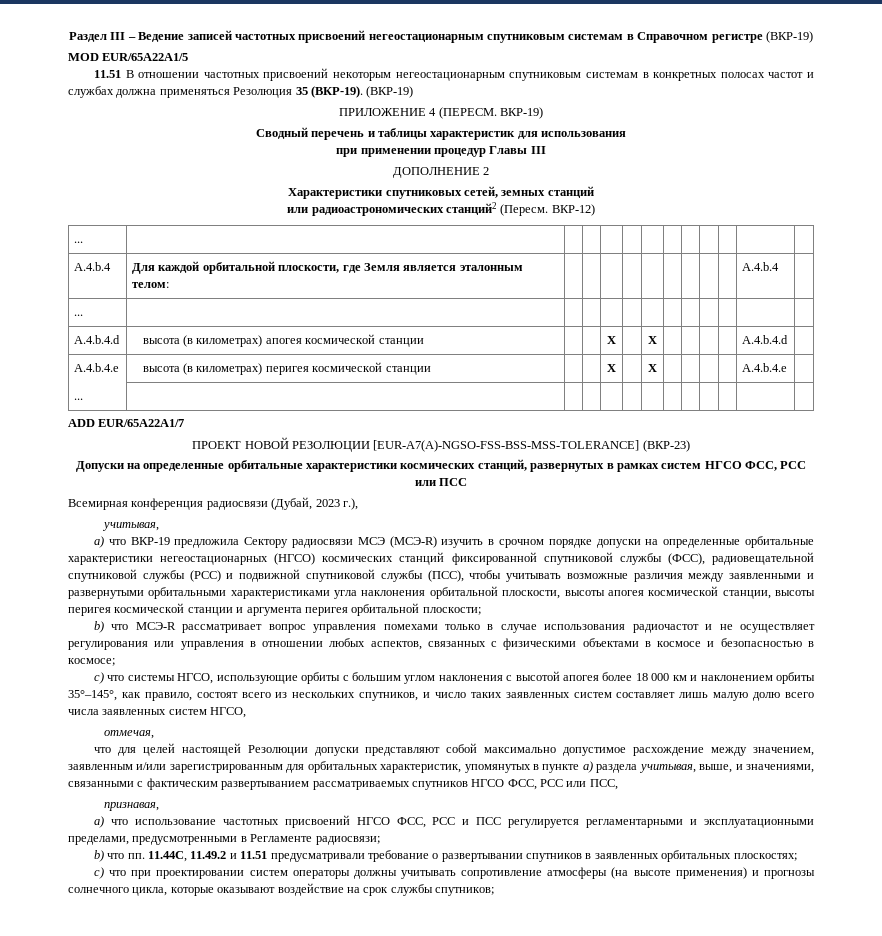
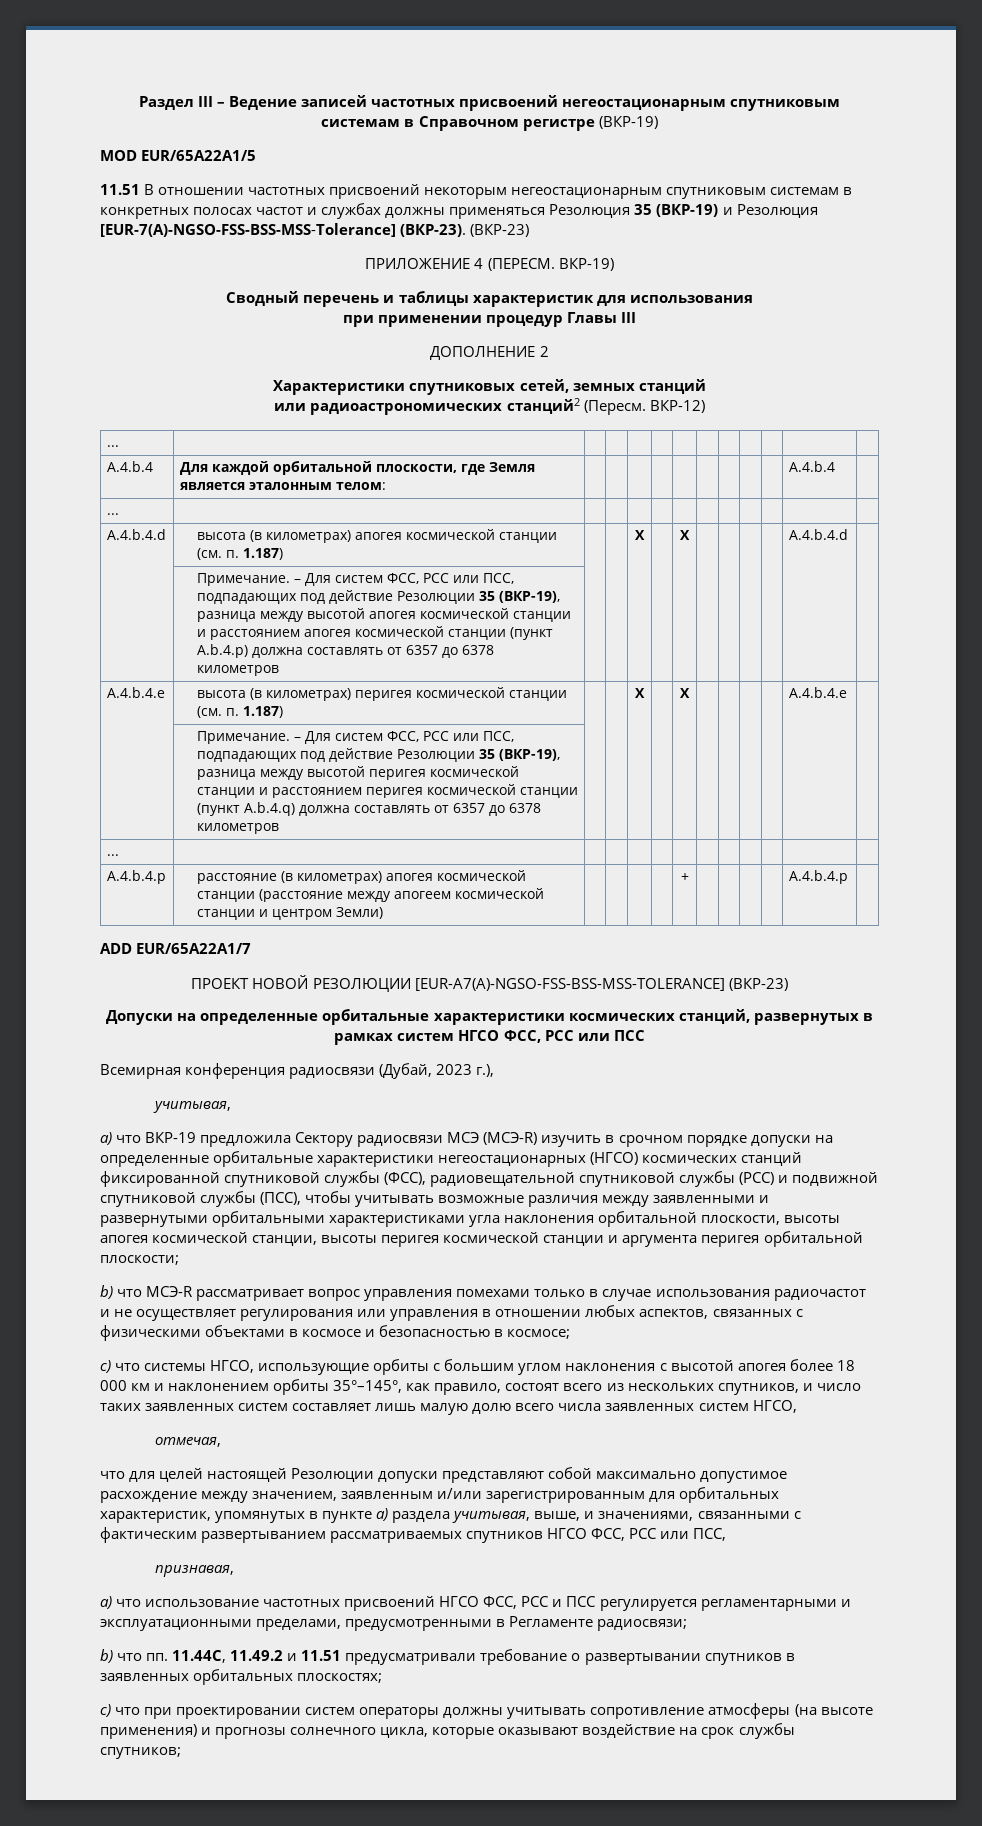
- 11.51 В отношении частотных присвоений некоторым негеостационарным спутниковым системам в конкретных полосах частот и службах должна применяться Резолюция 35 (ВКР-19). (ВКР-19)
+ 11.51 В отношении частотных присвоений некоторым негеостационарным спутниковым системам в конкретных полосах частот и службах должны применяться Резолюция 35 (ВКР-19) и Резолюция [EUR-7(A)-NGSO-FSS-BSS-MSS-Tolerance] (ВКР-23). (ВКР-23)
- A.4.b.4.d | высота (в километрах) апогея космической станции | | | X | | X | | | | | A.4.b.4.d |
+ A.4.b.4.d | высота (в километрах) апогея космической станции (см. п. 1.187) | | | X | | X | | | | | A.4.b.4.d |
+ | Примечание. – Для систем ФСС, РСС или ПСС, подпадающих под действие Резолюции 35 (ВКР-19), разница между высотой апогея космической станции и расстоянием апогея космической станции (пункт А.b.4.p) должна составлять от 6357 до 6378 километров | | | | | | | | | | |
- A.4.b.4.e | высота (в километрах) перигея космической станции | | | X | | X | | | | | A.4.b.4.e |
+ A.4.b.4.e | высота (в километрах) перигея космической станции (см. п. 1.187) | | | X | | X | | | | | A.4.b.4.e |
+ | Примечание. – Для систем ФСС, РСС или ПСС, подпадающих под действие Резолюции 35 (ВКР-19), разница между высотой перигея космической станции и расстоянием перигея космической станции (пункт А.b.4.q) должна составлять от 6357 до 6378 километров | | | | | | | | | | |
  ... | | | | | | | | | | | |
+ A.4.b.4.p | расстояние (в километрах) апогея космической станции (расстояние между апогеем космической станции и центром Земли) | | | | | + | | | | | A.4.b.4.p |

